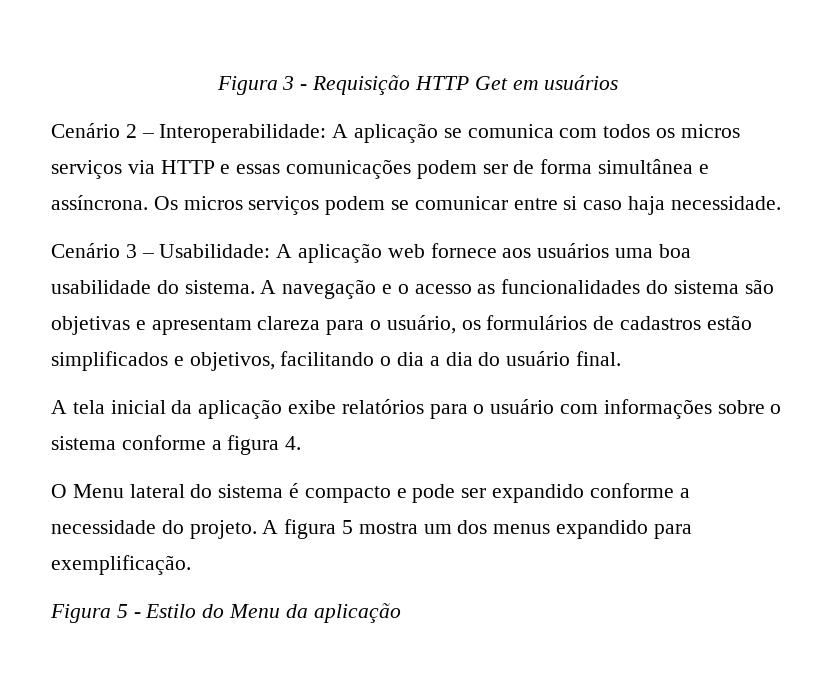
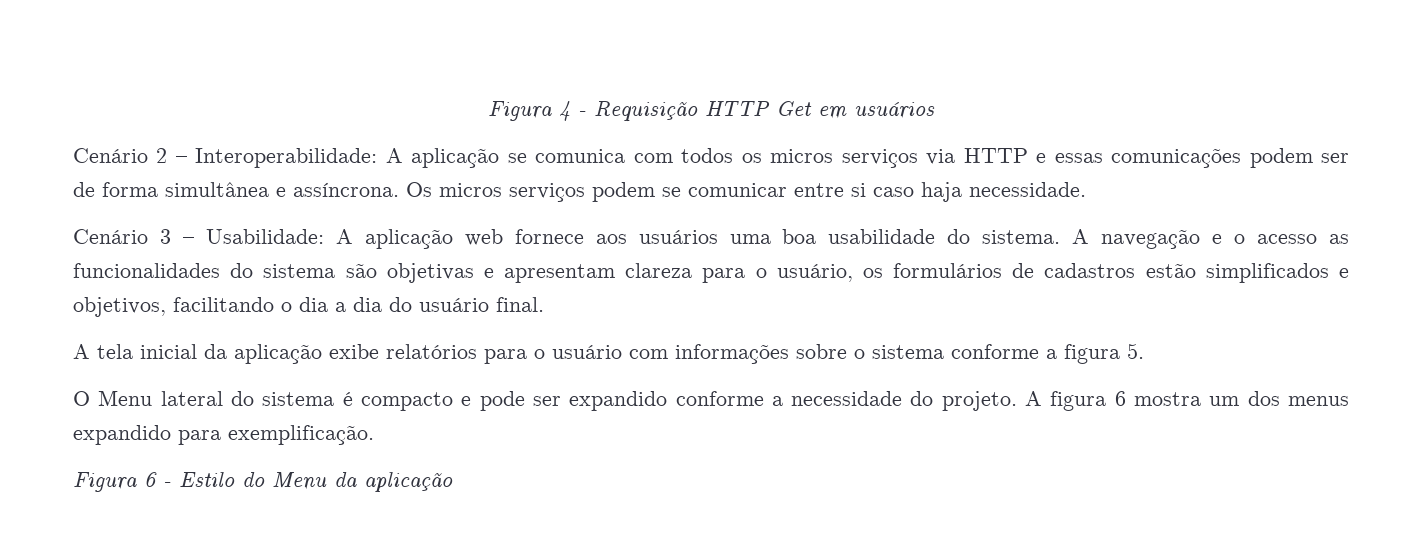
- Figura 3 - Requisição HTTP Get em usuários
+ Figura 4 - Requisição HTTP Get em usuários
- A tela inicial da aplicação exibe relatórios para o usuário com informações sobre o sistema conforme a figura 4.
+ A tela inicial da aplicação exibe relatórios para o usuário com informações sobre o sistema conforme a figura 5.
- A figura 5 mostra um dos menus expandido para exemplificação.
+ A figura 6 mostra um dos menus expandido para exemplificação.
- Figura 5 - Estilo do Menu da aplicação
+ Figura 6 - Estilo do Menu da aplicação

